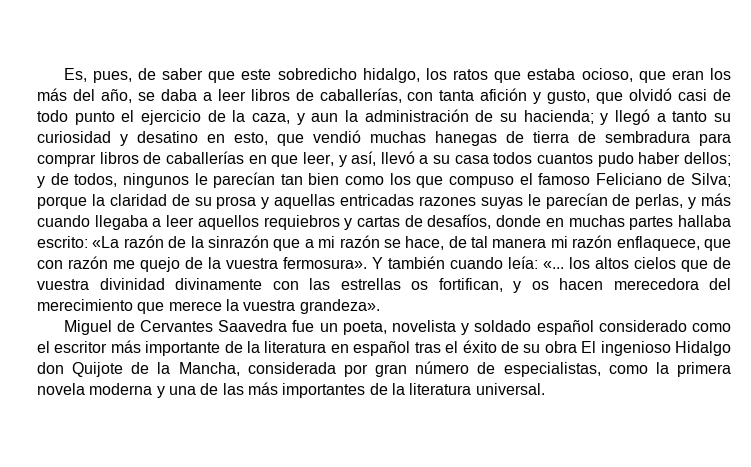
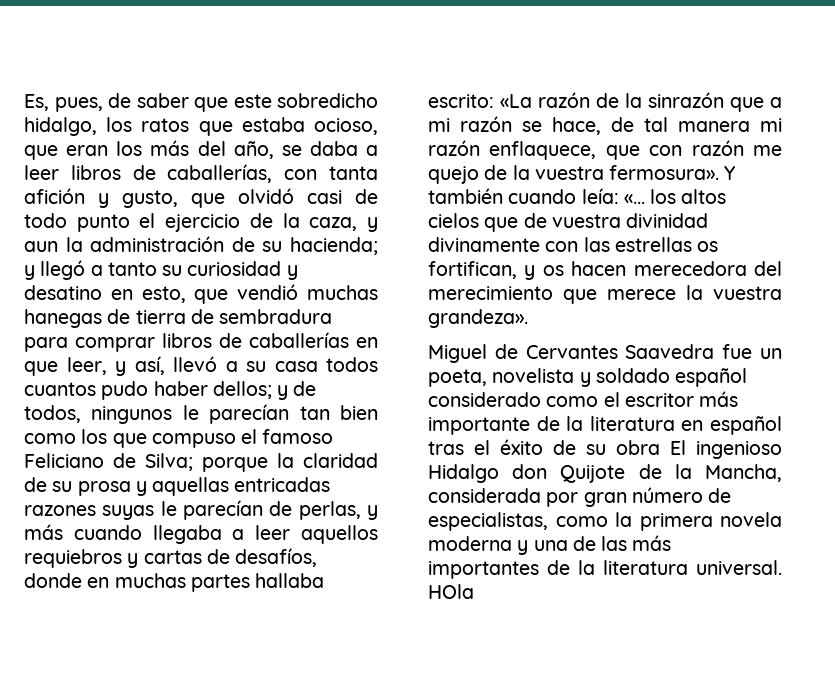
+ HOla

